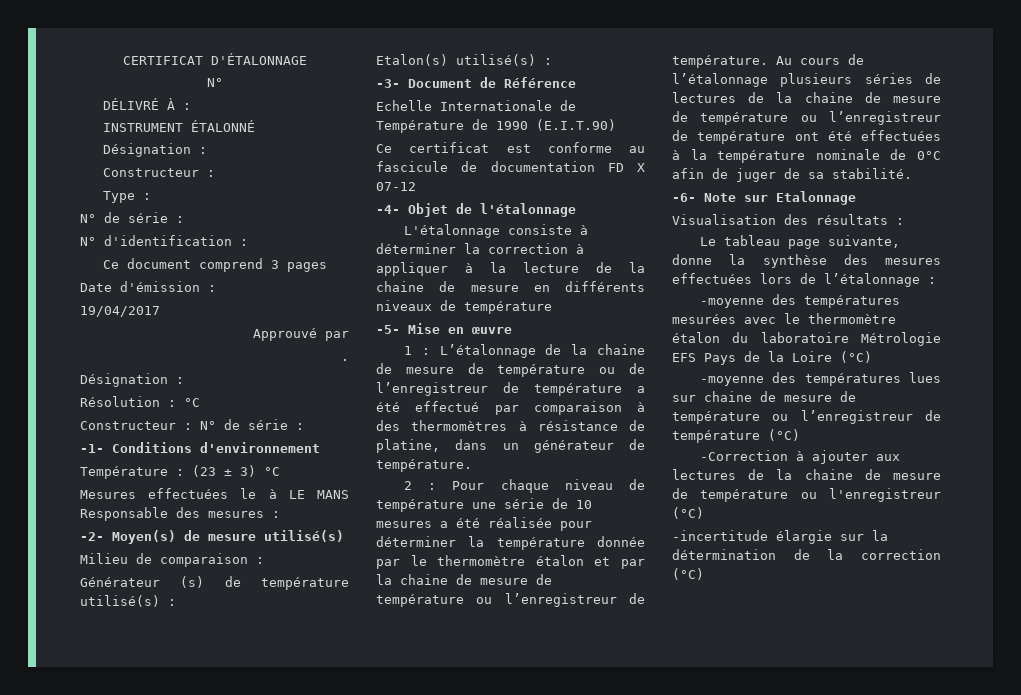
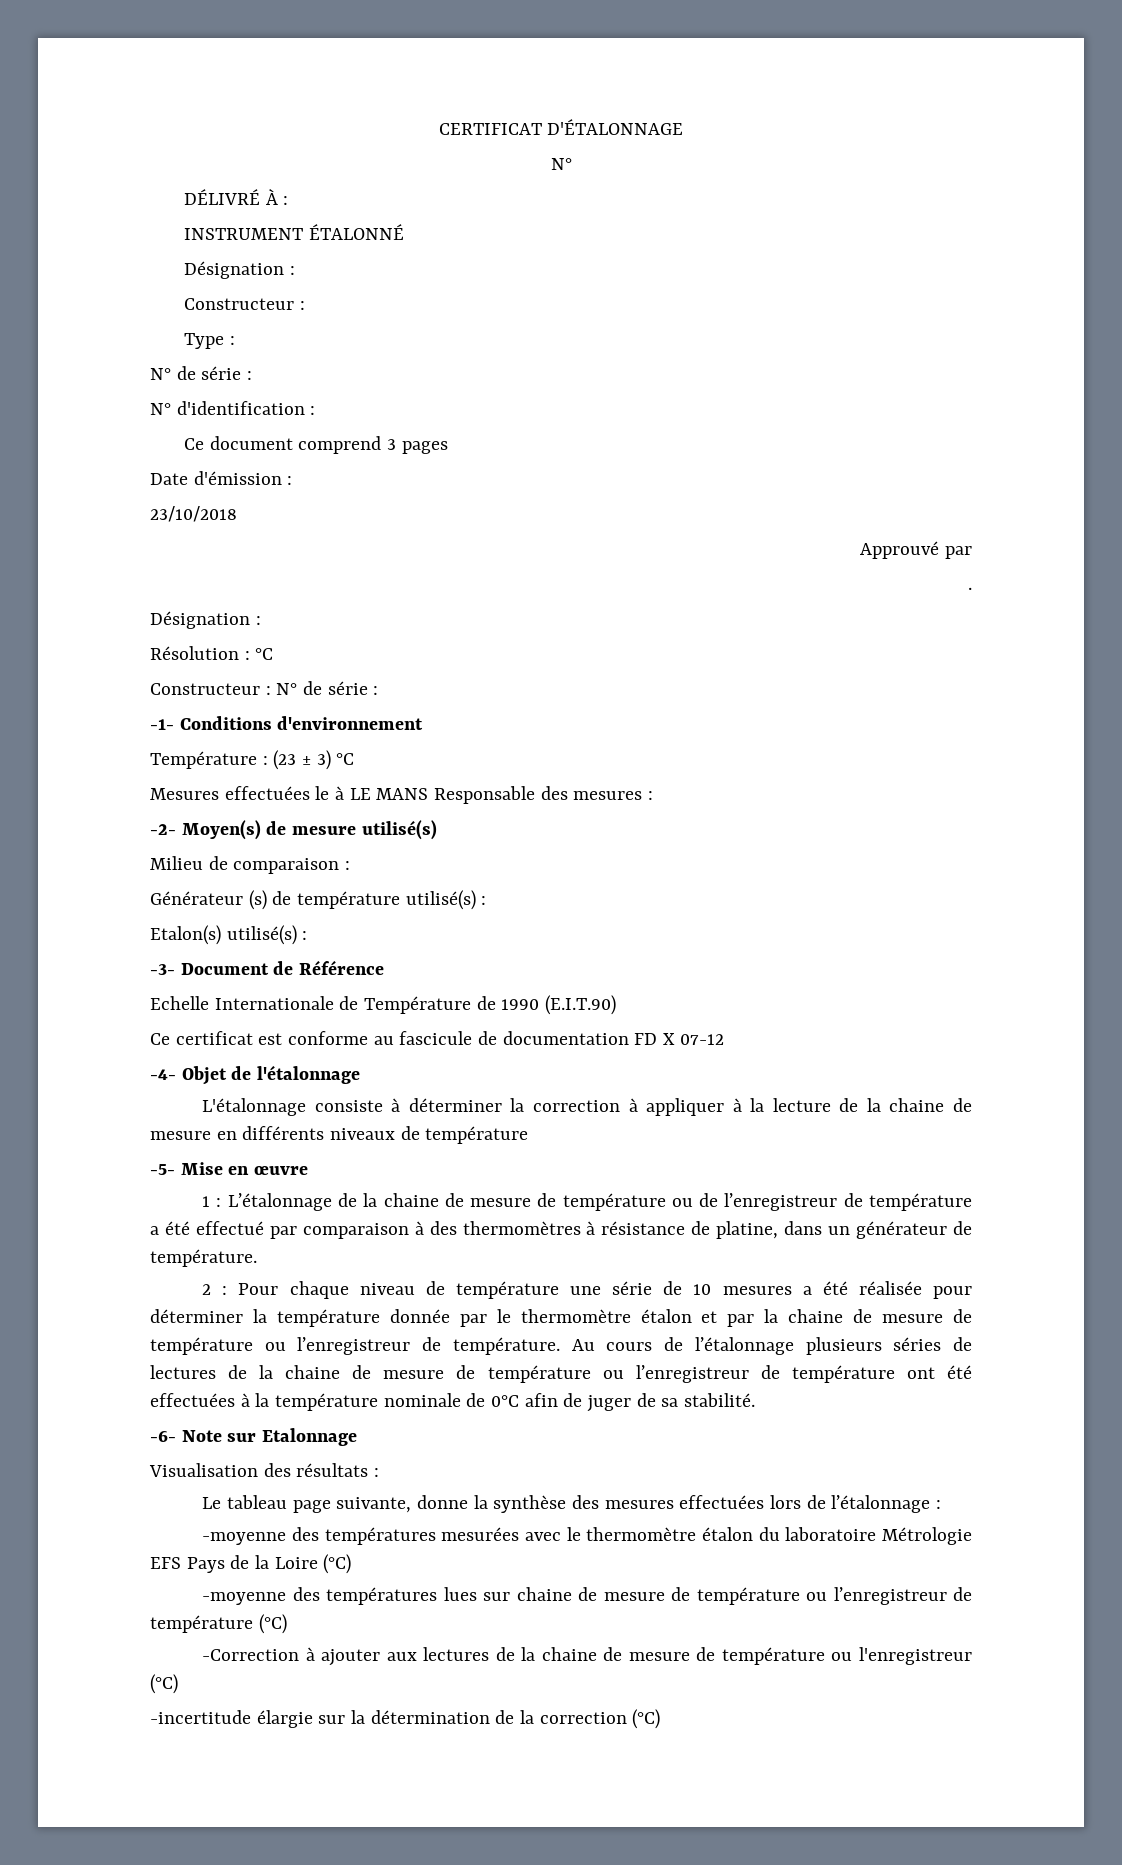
- 19/04/2017
+ 23/10/2018

